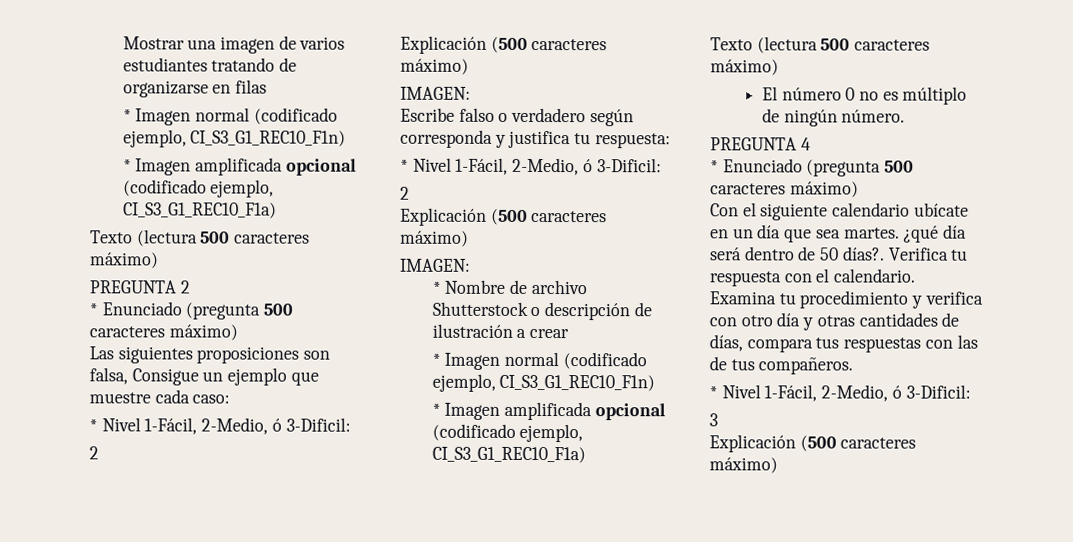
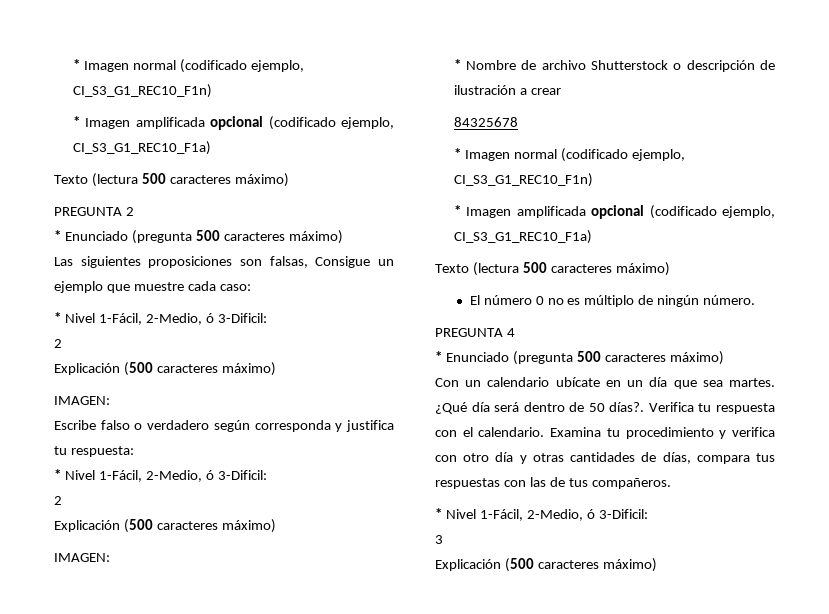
- Mostrar una imagen de varios estudiantes tratando de organizarse en filas
- Las siguientes proposiciones son falsa, Consigue un ejemplo que muestre cada caso:
+ Las siguientes proposiciones son falsas, Consigue un ejemplo que muestre cada caso:
+ 84325678
- Con el siguiente calendario ubícate en un día que sea martes.
+ Con un calendario ubícate en un día que sea martes.
- ¿qué día será dentro de 50 días?.
+ ¿Qué día será dentro de 50 días?.

